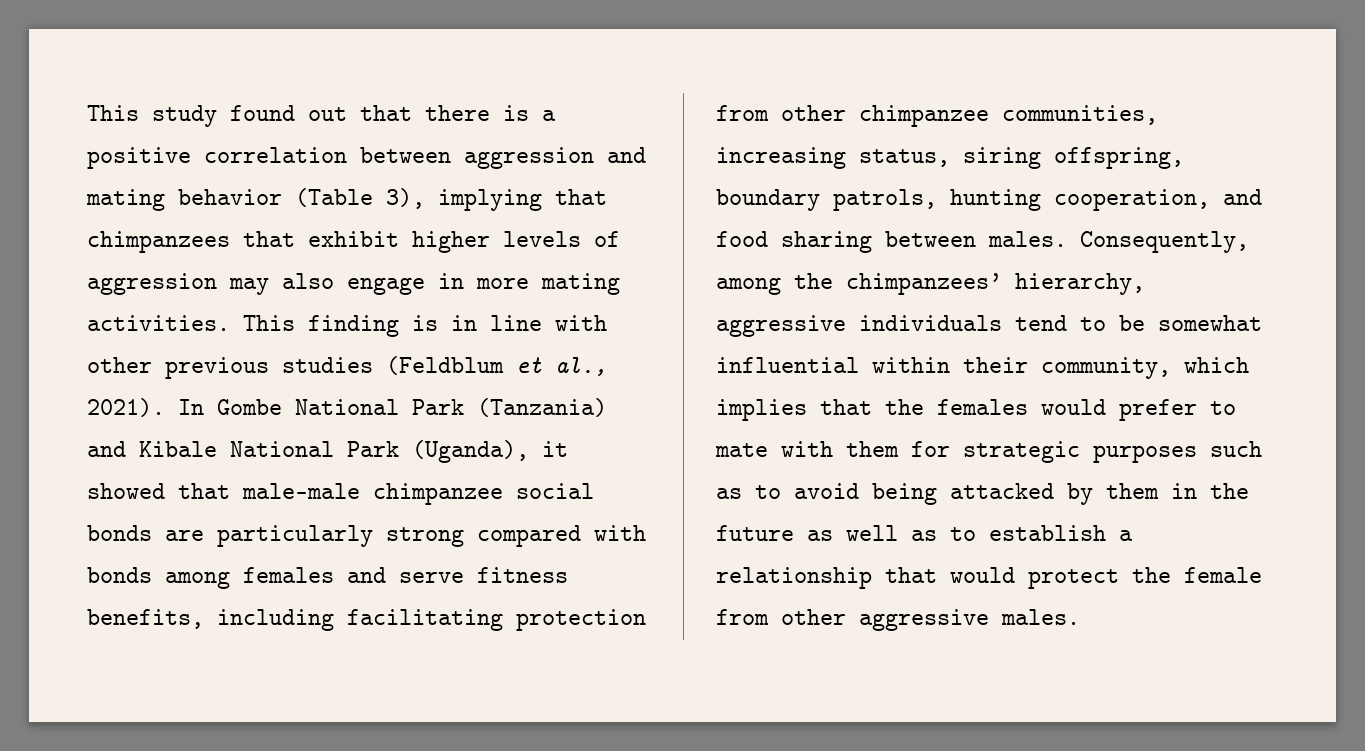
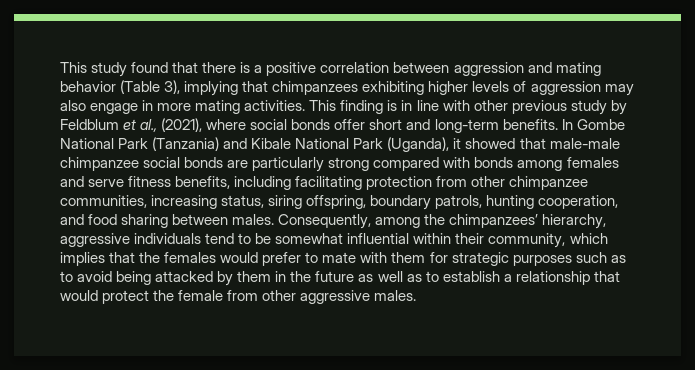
- This study found out that there is a positive correlation between aggression and mating behavior (Table 3), implying that chimpanzees that exhibit higher levels of aggression may also engage in more mating activities.
+ This study found that there is a positive correlation between aggression and mating behavior (Table 3), implying that chimpanzees exhibiting higher levels of aggression may also engage in more mating activities.
- This finding is in line with other previous studies (Feldblum et al., 2021).
+ This finding is in line with other previous study by Feldblum et al., (2021), where social bonds offer short and long-term benefits.

